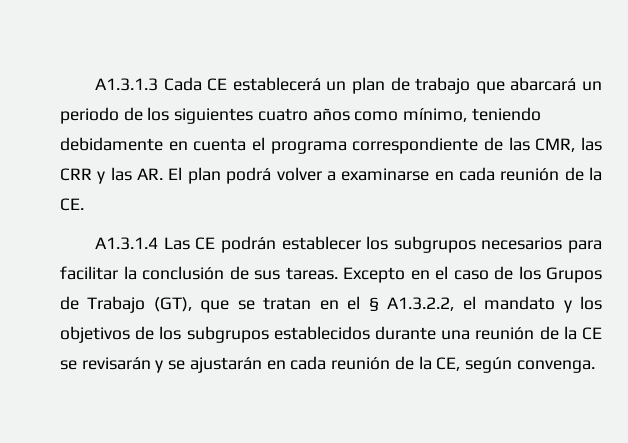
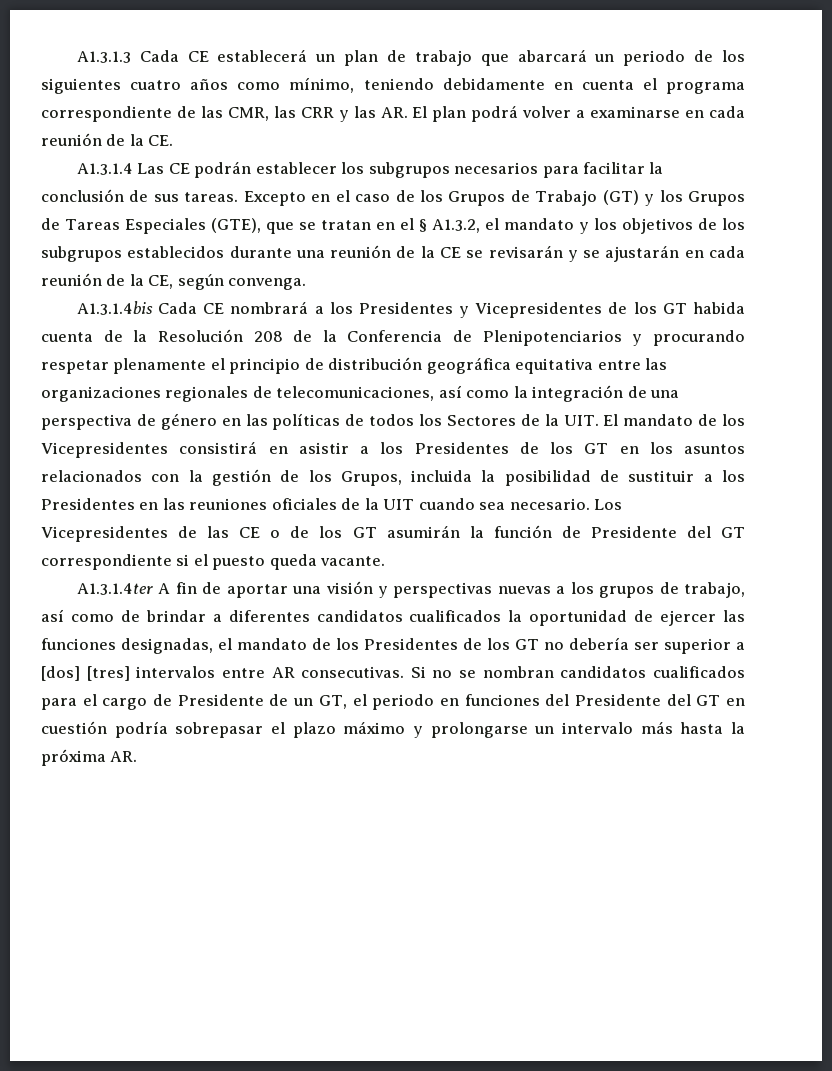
- Excepto en el caso de los Grupos de Trabajo (GT), que se tratan en el § A1.3.2.2, el mandato y los objetivos de los subgrupos establecidos durante una reunión de la CE se revisarán y se ajustarán en cada reunión de la CE, según convenga.
+ Excepto en el caso de los Grupos de Trabajo (GT) y los Grupos de Tareas Especiales (GTE), que se tratan en el § A1.3.2, el mandato y los objetivos de los subgrupos establecidos durante una reunión de la CE se revisarán y se ajustarán en cada reunión de la CE, según convenga.
+ A1.3.1.4bis Cada CE nombrará a los Presidentes y Vicepresidentes de los GT habida cuenta de la Resolución 208 de la Conferencia de Plenipotenciarios y procurando respetar plenamente el principio de distribución geográfica equitativa entre las organizaciones regionales de telecomunicaciones, así como la integración de una perspectiva de género en las políticas de todos los Sectores de la UIT. El mandato de los Vicepresidentes consistirá en asistir a los Presidentes de los GT en los asuntos relacionados con la gestión de los Grupos, incluida la posibilidad de sustituir a los Presidentes en las reuniones oficiales de la UIT cuando sea necesario. Los Vicepresidentes de las CE o de los GT asumirán la función de Presidente del GT correspondiente si el puesto queda vacante.
+ A1.3.1.4ter A fin de aportar una visión y perspectivas nuevas a los grupos de trabajo, así como de brindar a diferentes candidatos cualificados la oportunidad de ejercer las funciones designadas, el mandato de los Presidentes de los GT no debería ser superior a [dos] [tres] intervalos entre AR consecutivas. Si no se nombran candidatos cualificados para el cargo de Presidente de un GT, el periodo en funciones del Presidente del GT en cuestión podría sobrepasar el plazo máximo y prolongarse un intervalo más hasta la próxima AR.

